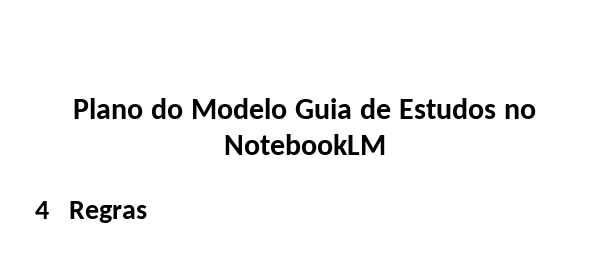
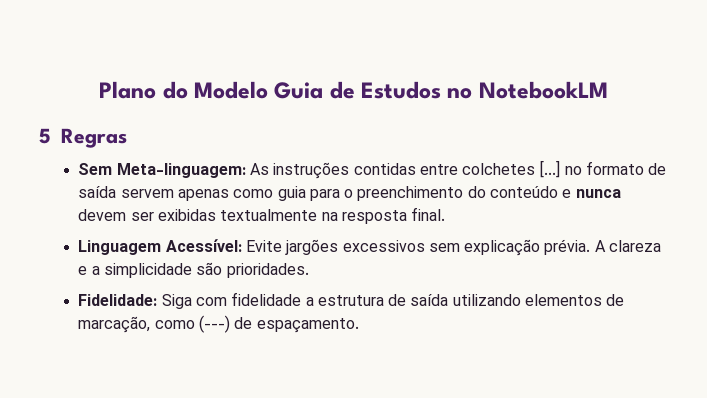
- 4 Regras
+ 5 Regras
+ Sem Meta-linguagem: As instruções contidas entre colchetes [...] no formato de saída servem apenas como guia para o preenchimento do conteúdo e nunca devem ser exibidas textualmente na resposta final.
+ Linguagem Acessível: Evite jargões excessivos sem explicação prévia. A clareza e a simplicidade são prioridades.
+ Fidelidade: Siga com fidelidade a estrutura de saída utilizando elementos de marcação, como (---) de espaçamento.

